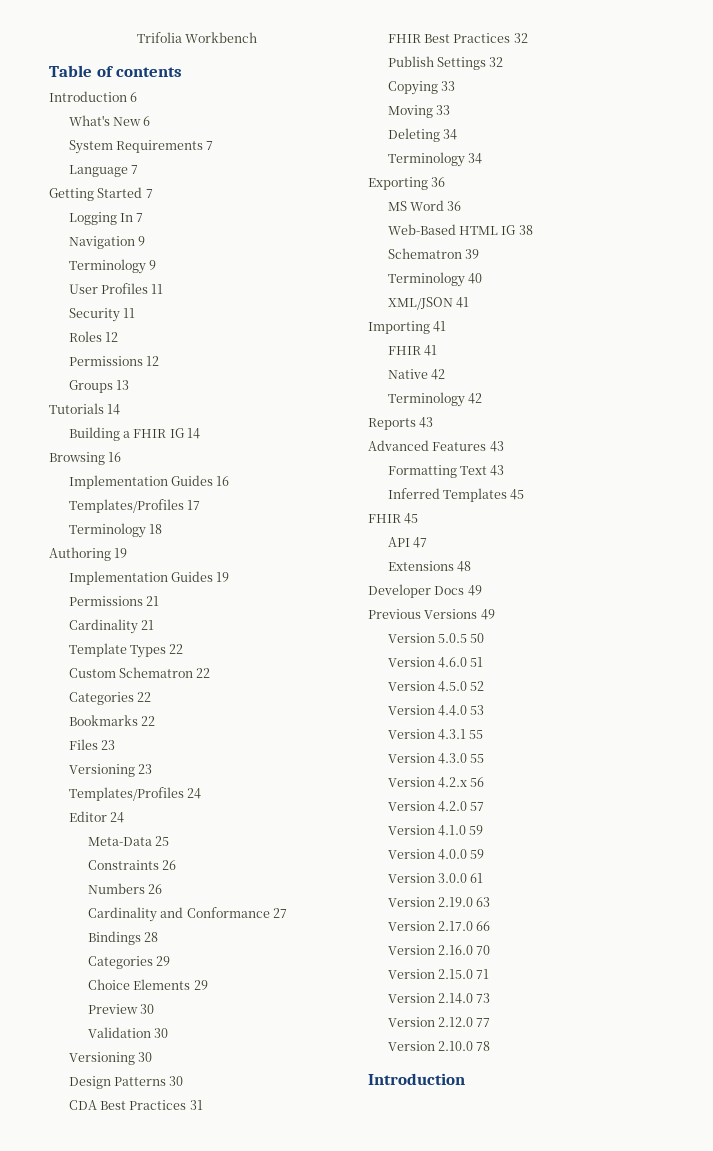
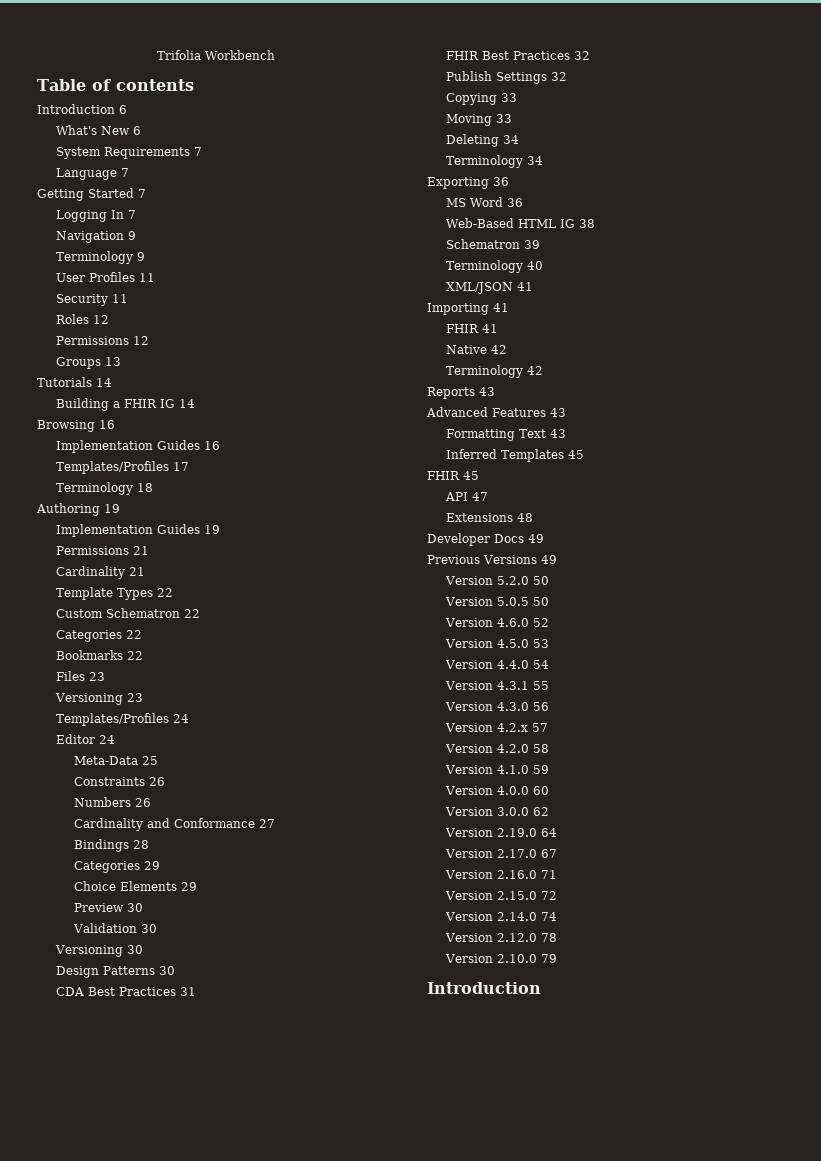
+ Version 5.2.0 50
- Version 4.6.0 51
+ Version 4.6.0 52
- Version 4.5.0 52
+ Version 4.5.0 53
- Version 4.4.0 53
+ Version 4.4.0 54
- Version 4.3.0 55
+ Version 4.3.0 56
- Version 4.2.x 56
+ Version 4.2.x 57
- Version 4.2.0 57
+ Version 4.2.0 58
- Version 4.0.0 59
+ Version 4.0.0 60
- Version 3.0.0 61
+ Version 3.0.0 62
- Version 2.19.0 63
+ Version 2.19.0 64
- Version 2.17.0 66
+ Version 2.17.0 67
- Version 2.16.0 70
+ Version 2.16.0 71
- Version 2.15.0 71
+ Version 2.15.0 72
- Version 2.14.0 73
+ Version 2.14.0 74
- Version 2.12.0 77
+ Version 2.12.0 78
- Version 2.10.0 78
+ Version 2.10.0 79

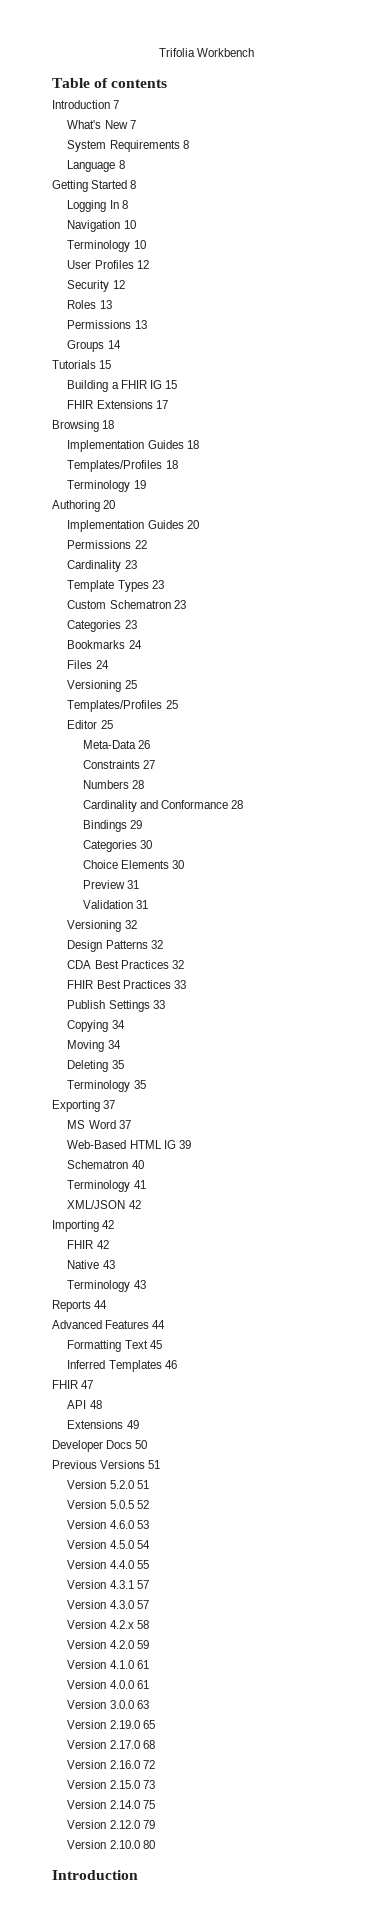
- Introduction 6
+ Introduction 7
- What's New 6
+ What's New 7
- System Requirements 7
+ System Requirements 8
- Language 7
+ Language 8
- Getting Started 7
+ Getting Started 8
- Logging In 7
+ Logging In 8
- Navigation 9
- Terminology 9
+ Navigation 10
+ Terminology 10
- User Profiles 11
+ User Profiles 12
- Security 11
+ Security 12
- Roles 12
- Permissions 12
+ Roles 13
+ Permissions 13
- Groups 13
+ Groups 14
- Tutorials 14
+ Tutorials 15
- Building a FHIR IG 14
+ Building a FHIR IG 15
+ FHIR Extensions 17
- Browsing 16
- Implementation Guides 16
- Templates/Profiles 17
- Terminology 18
+ Browsing 18
+ Implementation Guides 18
+ Templates/Profiles 18
+ Terminology 19
- Authoring 19
- Implementation Guides 19
- Permissions 21
- Cardinality 21
+ Authoring 20
+ Implementation Guides 20
+ Permissions 22
+ Cardinality 23
- Template Types 22
+ Template Types 23
- Custom Schematron 22
- Categories 22
+ Custom Schematron 23
+ Categories 23
- Bookmarks 22
+ Bookmarks 24
- Files 23
- Versioning 23
- Templates/Profiles 24
+ Files 24
+ Versioning 25
+ Templates/Profiles 25
- Editor 24
+ Editor 25
- Meta-Data 25
+ Meta-Data 26
- Constraints 26
+ Constraints 27
- Numbers 26
+ Numbers 28
- Cardinality and Conformance 27
+ Cardinality and Conformance 28
- Bindings 28
- Categories 29
+ Bindings 29
+ Categories 30
- Choice Elements 29
+ Choice Elements 30
- Preview 30
+ Preview 31
- Validation 30
- Versioning 30
+ Validation 31
+ Versioning 32
- Design Patterns 30
+ Design Patterns 32
- CDA Best Practices 31
+ CDA Best Practices 32
- FHIR Best Practices 32
+ FHIR Best Practices 33
- Publish Settings 32
+ Publish Settings 33
- Copying 33
+ Copying 34
- Moving 33
+ Moving 34
- Deleting 34
- Terminology 34
+ Deleting 35
+ Terminology 35
- Exporting 36
+ Exporting 37
- MS Word 36
+ MS Word 37
- Web-Based HTML IG 38
- Schematron 39
- Terminology 40
+ Web-Based HTML IG 39
+ Schematron 40
+ Terminology 41
- XML/JSON 41
+ XML/JSON 42
- Importing 41
- FHIR 41
+ Importing 42
+ FHIR 42
- Native 42
- Terminology 42
+ Native 43
+ Terminology 43
- Reports 43
+ Reports 44
- Advanced Features 43
+ Advanced Features 44
- Formatting Text 43
+ Formatting Text 45
- Inferred Templates 45
- FHIR 45
+ Inferred Templates 46
+ FHIR 47
- API 47
- Extensions 48
+ API 48
+ Extensions 49
- Developer Docs 49
+ Developer Docs 50
- Previous Versions 49
+ Previous Versions 51
- Version 5.2.0 50
+ Version 5.2.0 51
- Version 5.0.5 50
+ Version 5.0.5 52
- Version 4.6.0 52
+ Version 4.6.0 53
- Version 4.5.0 53
+ Version 4.5.0 54
- Version 4.4.0 54
+ Version 4.4.0 55
- Version 4.3.1 55
+ Version 4.3.1 57
- Version 4.3.0 56
+ Version 4.3.0 57
- Version 4.2.x 57
+ Version 4.2.x 58
- Version 4.2.0 58
+ Version 4.2.0 59
- Version 4.1.0 59
+ Version 4.1.0 61
- Version 4.0.0 60
+ Version 4.0.0 61
- Version 3.0.0 62
+ Version 3.0.0 63
- Version 2.19.0 64
+ Version 2.19.0 65
- Version 2.17.0 67
+ Version 2.17.0 68
- Version 2.16.0 71
+ Version 2.16.0 72
- Version 2.15.0 72
+ Version 2.15.0 73
- Version 2.14.0 74
+ Version 2.14.0 75
- Version 2.12.0 78
+ Version 2.12.0 79
- Version 2.10.0 79
+ Version 2.10.0 80

